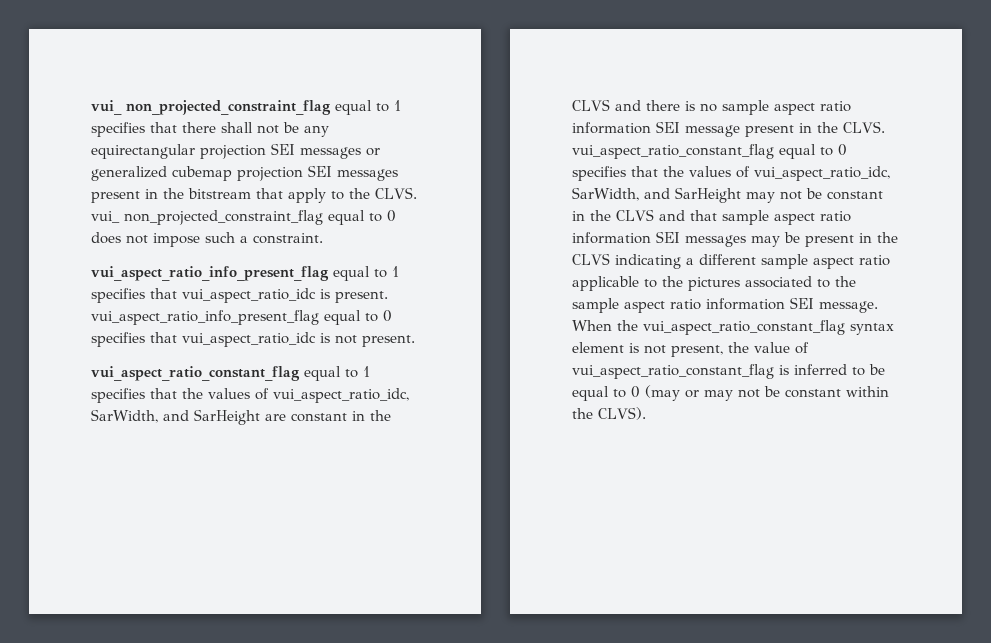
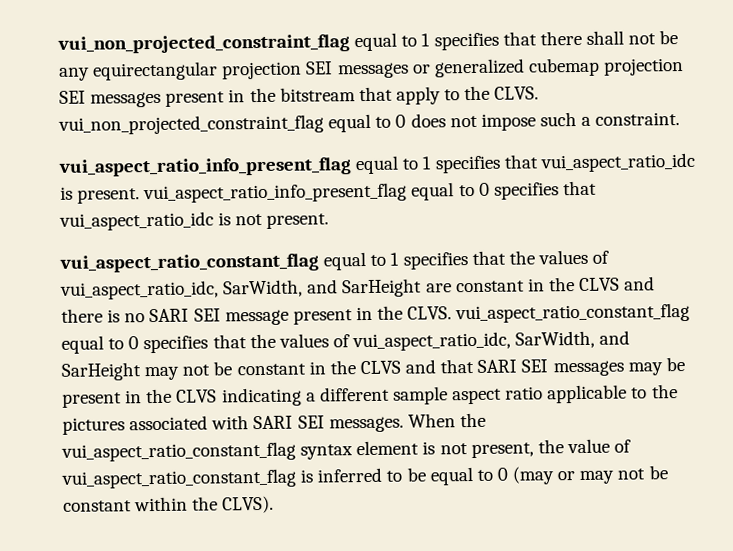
- vui_ non_projected_constraint_flag equal to 1 specifies that there shall not be any equirectangular projection SEI messages or generalized cubemap projection SEI messages present in the bitstream that apply to the CLVS. vui_ non_projected_constraint_flag equal to 0 does not impose such a constraint.
+ vui_non_projected_constraint_flag equal to 1 specifies that there shall not be any equirectangular projection SEI messages or generalized cubemap projection SEI messages present in the bitstream that apply to the CLVS. vui_non_projected_constraint_flag equal to 0 does not impose such a constraint.
- vui_aspect_ratio_constant_flag equal to 1 specifies that the values of vui_aspect_ratio_idc, SarWidth, and SarHeight are constant in the CLVS and there is no sample aspect ratio information SEI message present in the CLVS. vui_aspect_ratio_constant_flag equal to 0 specifies that the values of vui_aspect_ratio_idc, SarWidth, and SarHeight may not be constant in the CLVS and that sample aspect ratio information SEI messages may be present in the CLVS indicating a different sample aspect ratio applicable to the pictures associated to the sample aspect ratio information SEI message.
+ vui_aspect_ratio_constant_flag equal to 1 specifies that the values of vui_aspect_ratio_idc, SarWidth, and SarHeight are constant in the CLVS and there is no SARI SEI message present in the CLVS. vui_aspect_ratio_constant_flag equal to 0 specifies that the values of vui_aspect_ratio_idc, SarWidth, and SarHeight may not be constant in the CLVS and that SARI SEI messages may be present in the CLVS indicating a different sample aspect ratio applicable to the pictures associated with SARI SEI messages.

